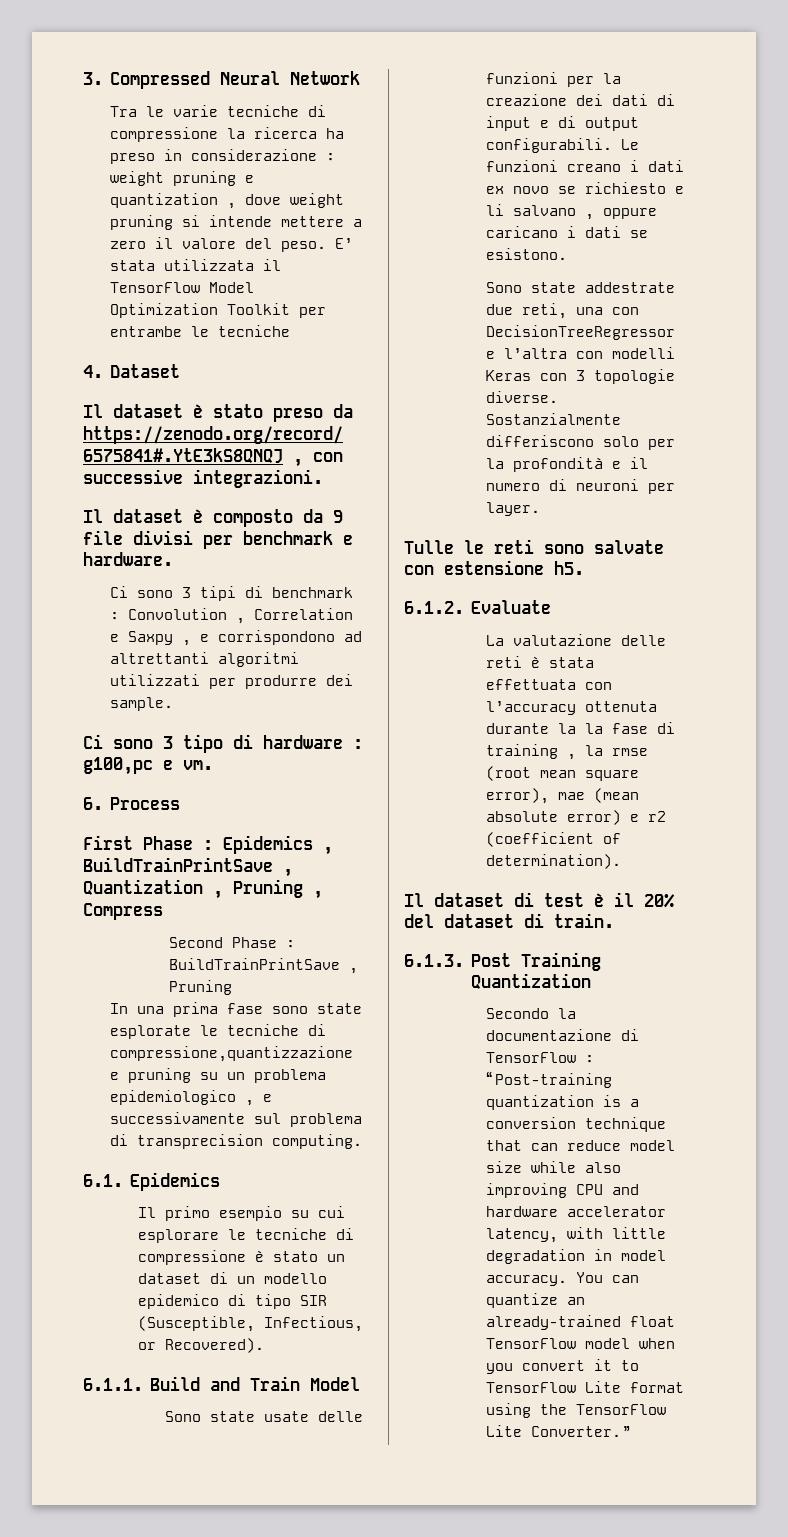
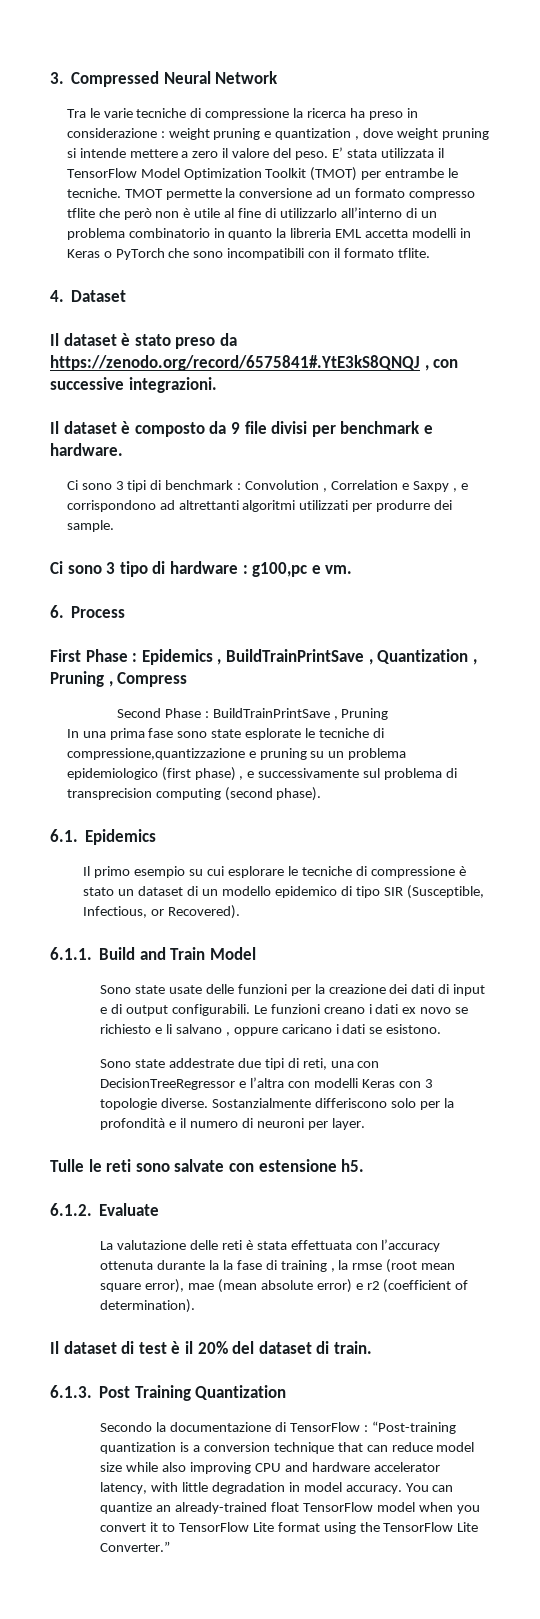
- E’ stata utilizzata il TensorFlow Model Optimization Toolkit per entrambe le tecniche
+ E’ stata utilizzata il TensorFlow Model Optimization Toolkit (TMOT) per entrambe le tecniche. TMOT permette la conversione ad un formato compresso tflite che però non è utile al fine di utilizzarlo all’interno di un problema combinatorio in quanto la libreria EML accetta modelli in Keras o PyTorch che sono incompatibili con il formato tflite.
- In una prima fase sono state esplorate le tecniche di compressione,quantizzazione e pruning su un problema epidemiologico , e successivamente sul problema di transprecision computing.
+ In una prima fase sono state esplorate le tecniche di compressione,quantizzazione e pruning su un problema epidemiologico (first phase) , e successivamente sul problema di transprecision computing (second phase).
- Sono state addestrate due reti, una con DecisionTreeRegressor e l’altra con modelli Keras con 3 topologie diverse.
+ Sono state addestrate due tipi di reti, una con DecisionTreeRegressor e l’altra con modelli Keras con 3 topologie diverse.

